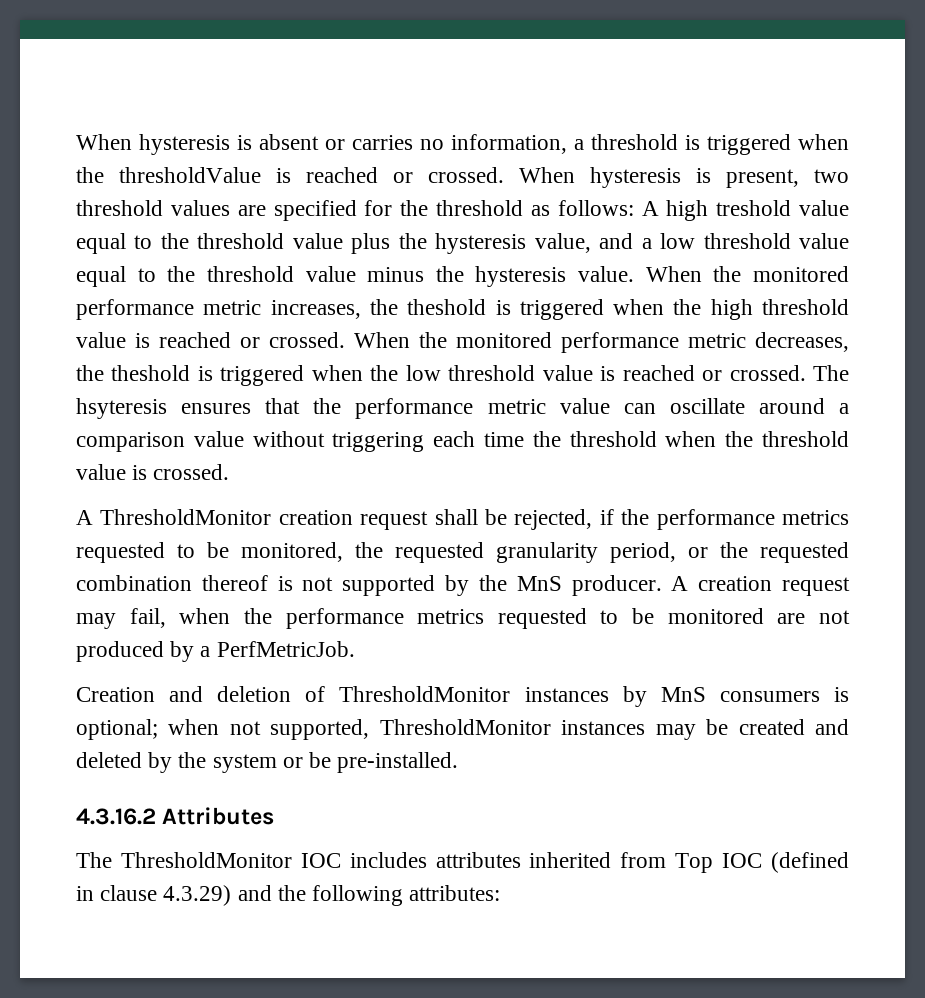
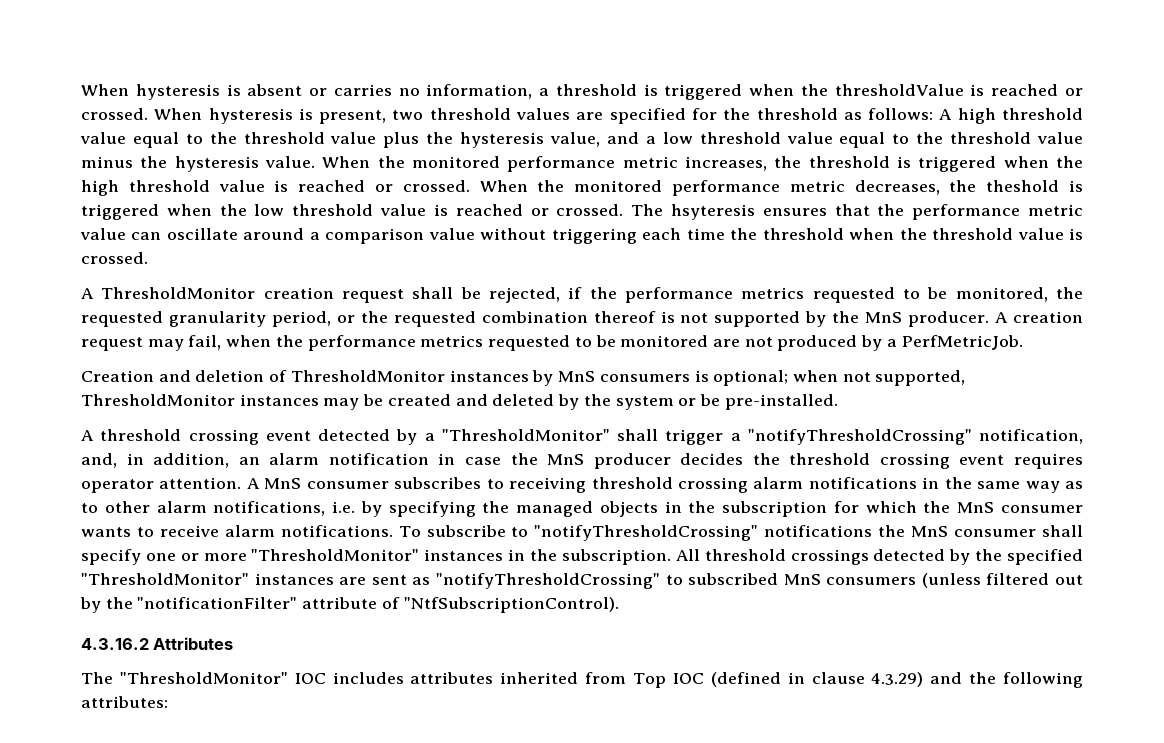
- When hysteresis is present, two threshold values are specified for the threshold as follows: A high treshold value equal to the threshold value plus the hysteresis value, and a low threshold value equal to the threshold value minus the hysteresis value.
+ When hysteresis is present, two threshold values are specified for the threshold as follows: A high threshold value equal to the threshold value plus the hysteresis value, and a low threshold value equal to the threshold value minus the hysteresis value.
- When the monitored performance metric increases, the theshold is triggered when the high threshold value is reached or crossed.
+ When the monitored performance metric increases, the threshold is triggered when the high threshold value is reached or crossed.
+ A threshold crossing event detected by a "ThresholdMonitor" shall trigger a "notifyThresholdCrossing" notification, and, in addition, an alarm notification in case the MnS producer decides the threshold crossing event requires operator attention. A MnS consumer subscribes to receiving threshold crossing alarm notifications in the same way as to other alarm notifications, i.e. by specifying the managed objects in the subscription for which the MnS consumer wants to receive alarm notifications. To subscribe to "notifyThresholdCrossing" notifications the MnS consumer shall specify one or more "ThresholdMonitor" instances in the subscription. All threshold crossings detected by the specified "ThresholdMonitor" instances are sent as "notifyThresholdCrossing" to subscribed MnS consumers (unless filtered out by the "notificationFilter" attribute of "NtfSubscriptionControl).
- The ThresholdMonitor IOC includes attributes inherited from Top IOC (defined in clause 4.3.29) and the following attributes:
+ The "ThresholdMonitor" IOC includes attributes inherited from Top IOC (defined in clause 4.3.29) and the following attributes:

